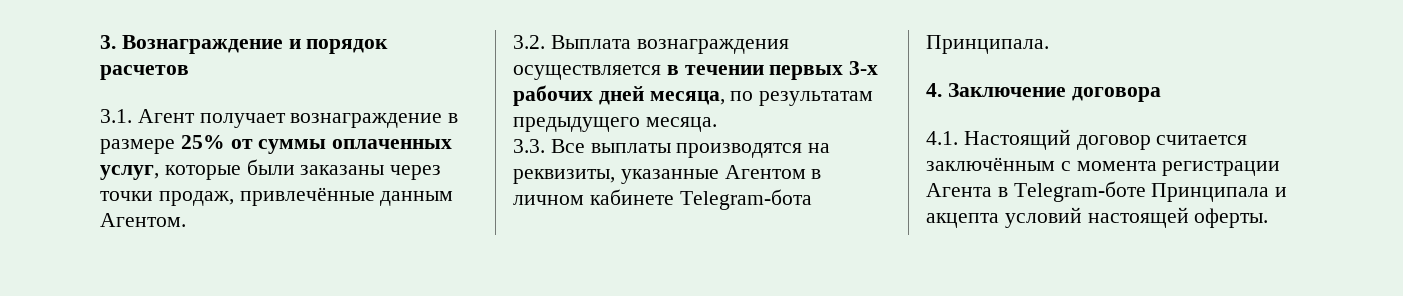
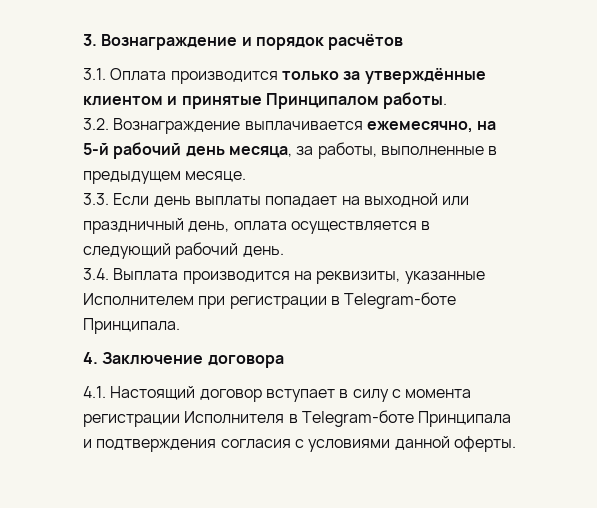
- 3. Вознаграждение и порядок расчетов
+ 3. Вознаграждение и порядок расчётов
- 3.1. Агент получает вознаграждение в размере 25% от суммы оплаченных услуг, которые были заказаны через точки продаж, привлечённые данным Агентом.
- 3.2. Выплата вознаграждения осуществляется в течении первых 3-х рабочих дней месяца, по результатам предыдущего месяца.
- 3.3. Все выплаты производятся на реквизиты, указанные Агентом в личном кабинете Telegram-бота Принципала.
+ 3.1. Оплата производится только за утверждённые клиентом и принятые Принципалом работы.
+ 3.2. Вознаграждение выплачивается ежемесячно, на 5-й рабочий день месяца, за работы, выполненные в предыдущем месяце.
+ 3.3. Если день выплаты попадает на выходной или праздничный день, оплата осуществляется в следующий рабочий день.
+ 3.4. Выплата производится на реквизиты, указанные Исполнителем при регистрации в Telegram-боте Принципала.
- 4.1. Настоящий договор считается заключённым с момента регистрации Агента в Telegram-боте Принципала и акцепта условий настоящей оферты.
+ 4.1. Настоящий договор вступает в силу с момента регистрации Исполнителя в Telegram-боте Принципала и подтверждения согласия с условиями данной оферты.

